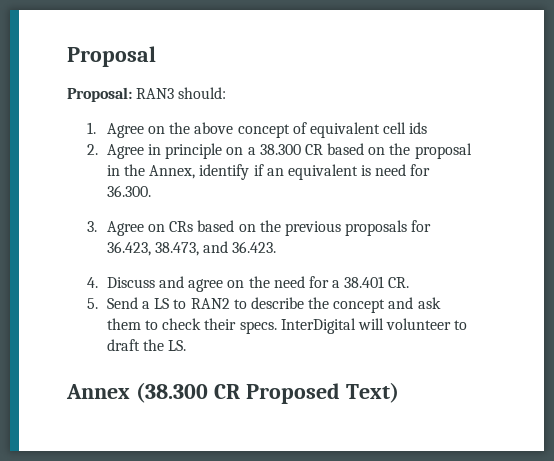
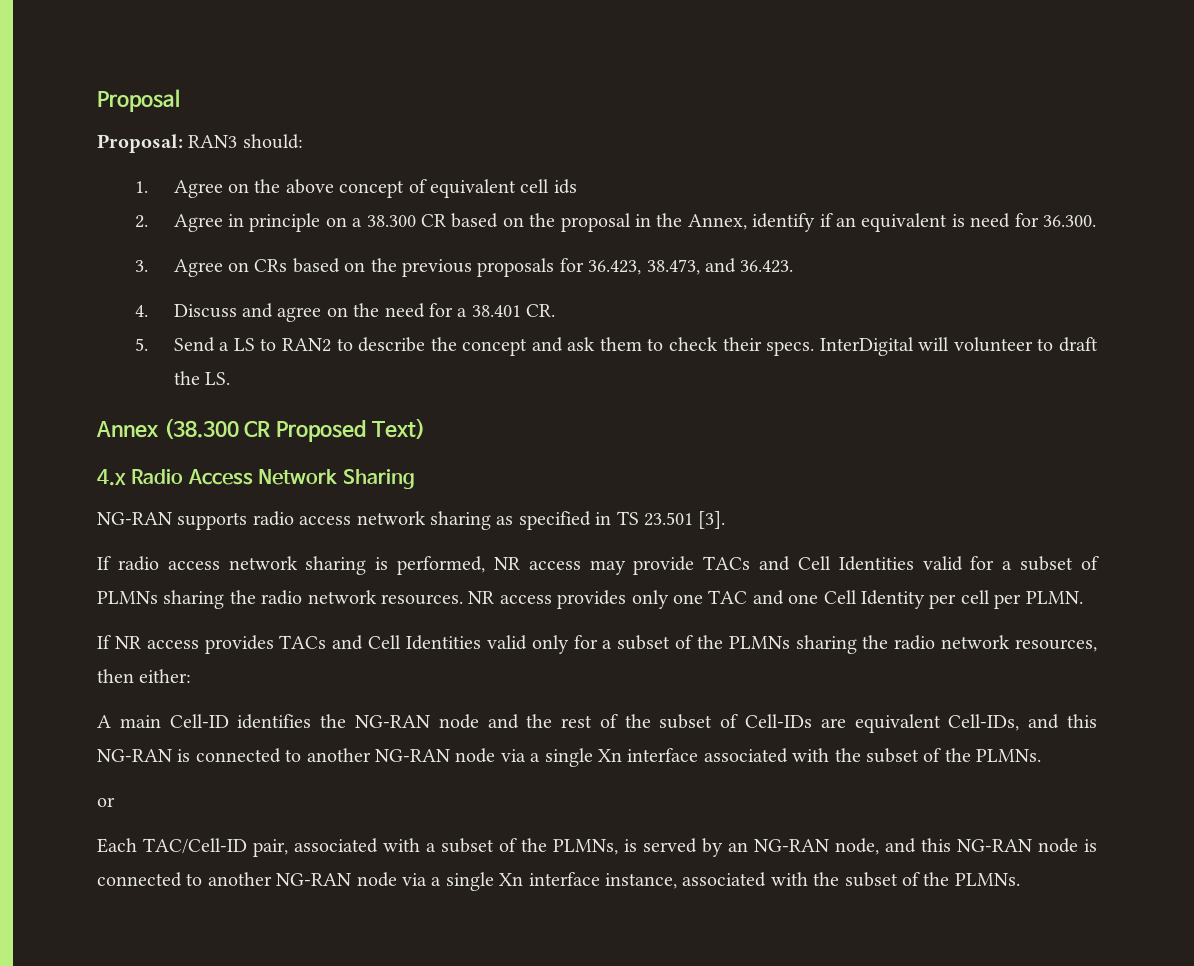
+ 4.x Radio Access Network Sharing
+ NG-RAN supports radio access network sharing as specified in TS 23.501 [3].
+ If radio access network sharing is performed, NR access may provide TACs and Cell Identities valid for a subset of PLMNs sharing the radio network resources. NR access provides only one TAC and one Cell Identity per cell per PLMN.
+ If NR access provides TACs and Cell Identities valid only for a subset of the PLMNs sharing the radio network resources, then either:
+ A main Cell-ID identifies the NG-RAN node and the rest of the subset of Cell-IDs are equivalent Cell-IDs, and this NG-RAN is connected to another NG-RAN node via a single Xn interface associated with the subset of the PLMNs.
+ or
+ Each TAC/Cell-ID pair, associated with a subset of the PLMNs, is served by an NG-RAN node, and this NG-RAN node is connected to another NG-RAN node via a single Xn interface instance, associated with the subset of the PLMNs.

